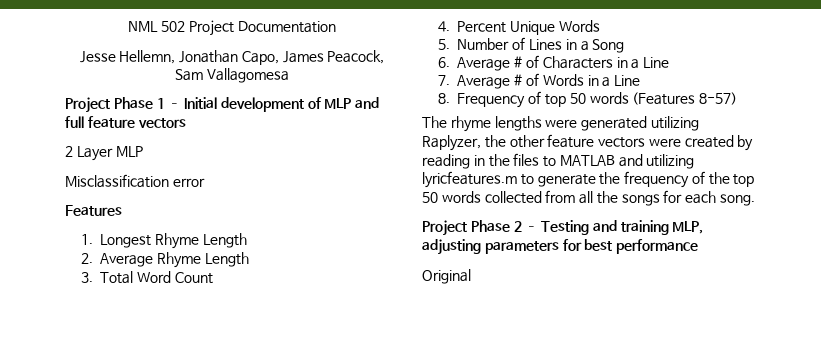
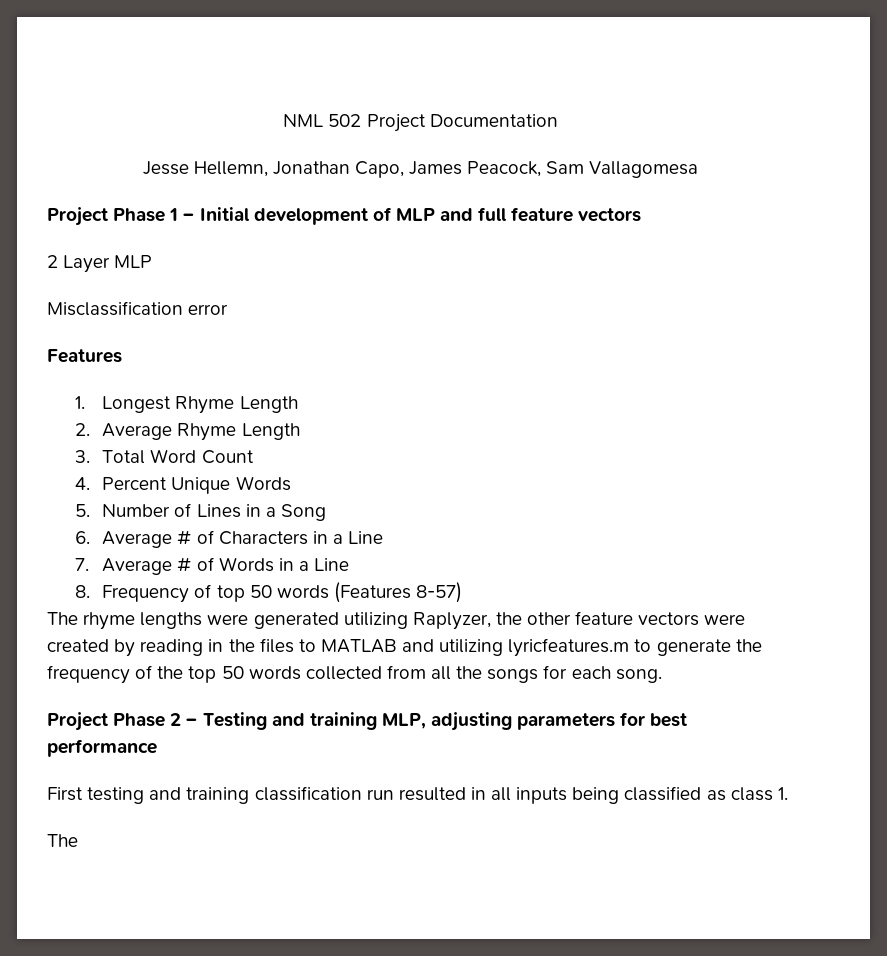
- Original
+ First testing and training classification run resulted in all inputs being classified as class 1.
+ The

